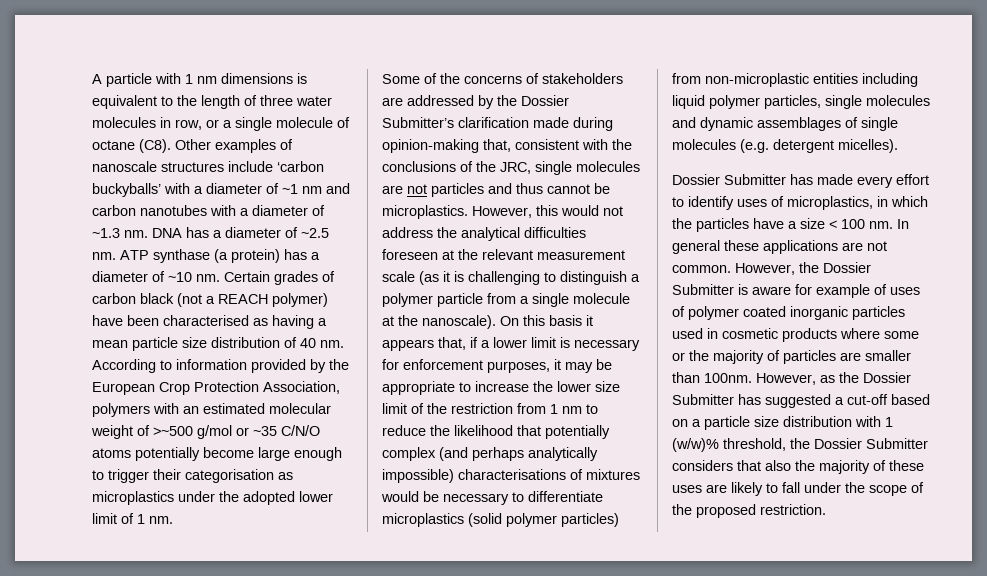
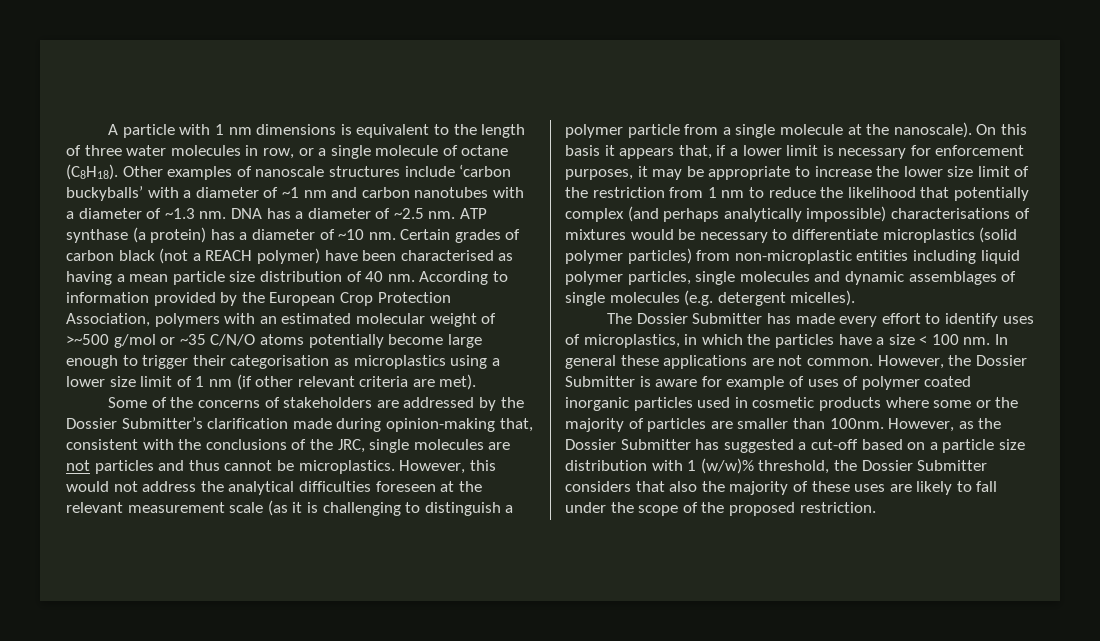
- A particle with 1 nm dimensions is equivalent to the length of three water molecules in row, or a single molecule of octane (C8). Other examples of nanoscale structures include ‘carbon buckyballs’ with a diameter of ~1 nm and carbon nanotubes with a diameter of ~1.3 nm.
+ A particle with 1 nm dimensions is equivalent to the length of three water molecules in row, or a single molecule of octane (C8H18). Other examples of nanoscale structures include ‘carbon buckyballs’ with a diameter of ~1 nm and carbon nanotubes with a diameter of ~1.3 nm.
- According to information provided by the European Crop Protection Association, polymers with an estimated molecular weight of >~500 g/mol or ~35 C/N/O atoms potentially become large enough to trigger their categorisation as microplastics under the adopted lower limit of 1 nm.
+ According to information provided by the European Crop Protection Association, polymers with an estimated molecular weight of >~500 g/mol or ~35 C/N/O atoms potentially become large enough to trigger their categorisation as microplastics using a lower size limit of 1 nm (if other relevant criteria are met).
- Dossier Submitter has made every effort to identify uses of microplastics, in which the particles have a size < 100 nm.
+ The Dossier Submitter has made every effort to identify uses of microplastics, in which the particles have a size < 100 nm.

